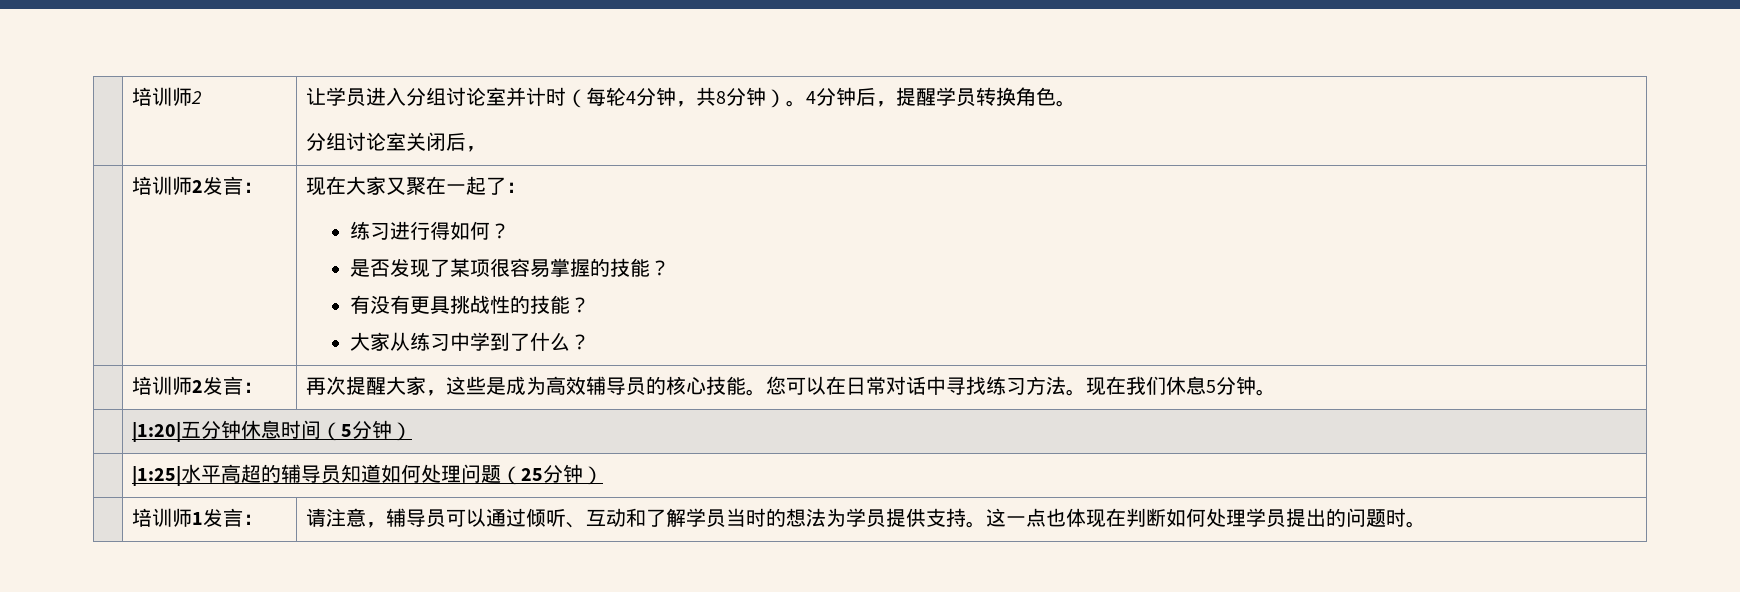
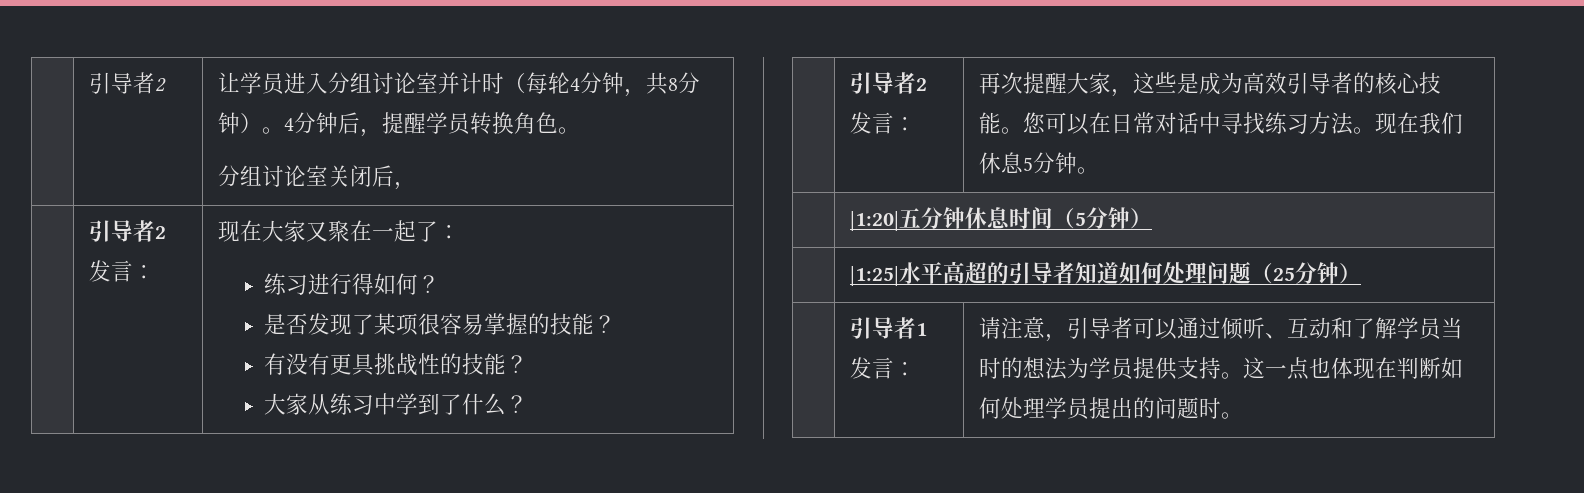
- | 培训师2 | 让学员进入分组讨论室并计时（每轮4分钟，共8分钟）。4分钟后，提醒学员转换角色。
+ | 引导者2 | 让学员进入分组讨论室并计时（每轮4分钟，共8分钟）。4分钟后，提醒学员转换角色。
- | 培训师2发言： | 现在大家又聚在一起了：
+ | 引导者2发言： | 现在大家又聚在一起了：
- | 培训师2发言： | 再次提醒大家，这些是成为高效辅导员的核心技能。您可以在日常对话中寻找练习方法。现在我们休息5分钟。
+ | 引导者2发言： | 再次提醒大家，这些是成为高效引导者的核心技能。您可以在日常对话中寻找练习方法。现在我们休息5分钟。
- | |1:25|水平高超的辅导员知道如何处理问题（25分钟）
+ | |1:25|水平高超的引导者知道如何处理问题（25分钟）
- | 培训师1发言： | 请注意，辅导员可以通过倾听、互动和了解学员当时的想法为学员提供支持。这一点也体现在判断如何处理学员提出的问题时。
+ | 引导者1发言： | 请注意，引导者可以通过倾听、互动和了解学员当时的想法为学员提供支持。这一点也体现在判断如何处理学员提出的问题时。

